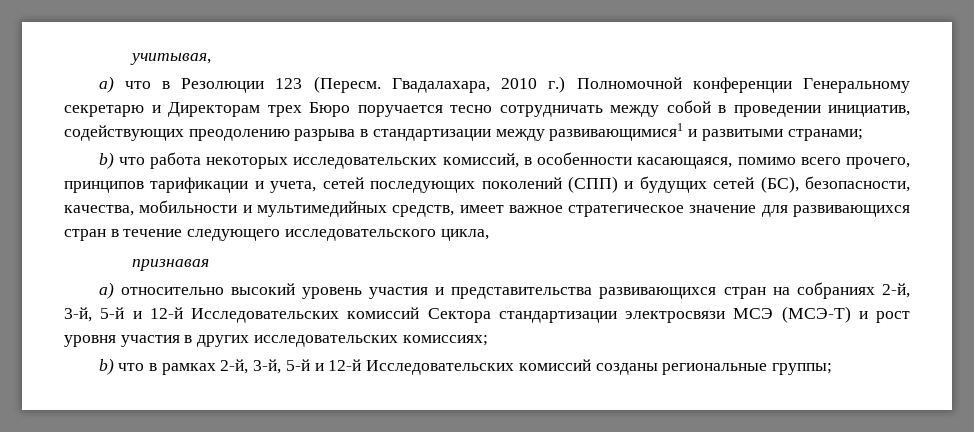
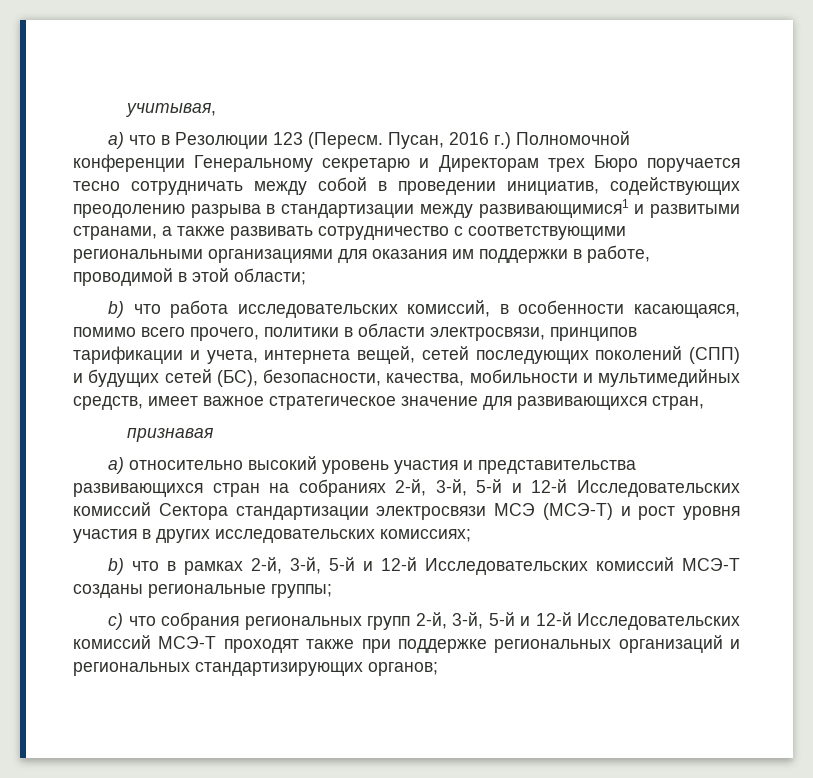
- Гвадалахара, 2010 г.) Полномочной конференции Генеральному секретарю и Директорам трех Бюро поручается тесно сотрудничать между собой в проведении инициатив, содействующих преодолению разрыва в стандартизации между развивающимися1 и развитыми странами;
+ Пусан, 2016 г.) Полномочной конференции Генеральному секретарю и Директорам трех Бюро поручается тесно сотрудничать между собой в проведении инициатив, содействующих преодолению разрыва в стандартизации между развивающимися1 и развитыми странами, а также развивать сотрудничество с соответствующими региональными организациями для оказания им поддержки в работе, проводимой в этой области;
- b) что работа некоторых исследовательских комиссий, в особенности касающаяся, помимо всего прочего, принципов тарификации и учета, сетей последующих поколений (СПП) и будущих сетей (БС), безопасности, качества, мобильности и мультимедийных средств, имеет важное стратегическое значение для развивающихся стран в течение следующего исследовательского цикла,
+ b) что работа исследовательских комиссий, в особенности касающаяся, помимо всего прочего, политики в области электросвязи, принципов тарификации и учета, интернета вещей, сетей последующих поколений (СПП) и будущих сетей (БС), безопасности, качества, мобильности и мультимедийных средств, имеет важное стратегическое значение для развивающихся стран,
- b) что в рамках 2-й, 3-й, 5-й и 12-й Исследовательских комиссий созданы региональные группы;
+ b) что в рамках 2-й, 3-й, 5-й и 12-й Исследовательских комиссий МСЭ-Т созданы региональные группы;
+ с) что собрания региональных групп 2-й, 3-й, 5-й и 12-й Исследовательских комиссий МСЭ-Т проходят также при поддержке региональных организаций и региональных стандартизирующих органов;

